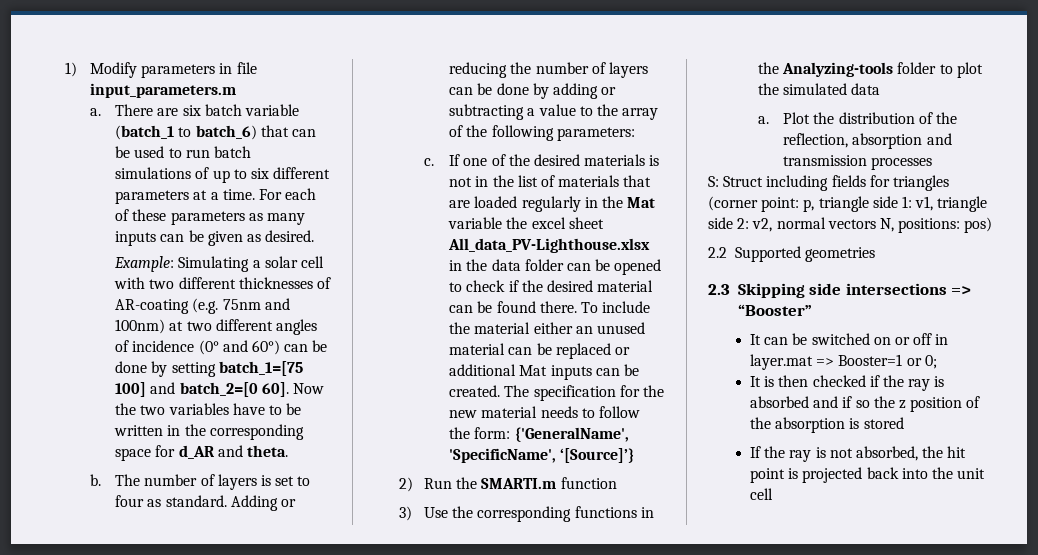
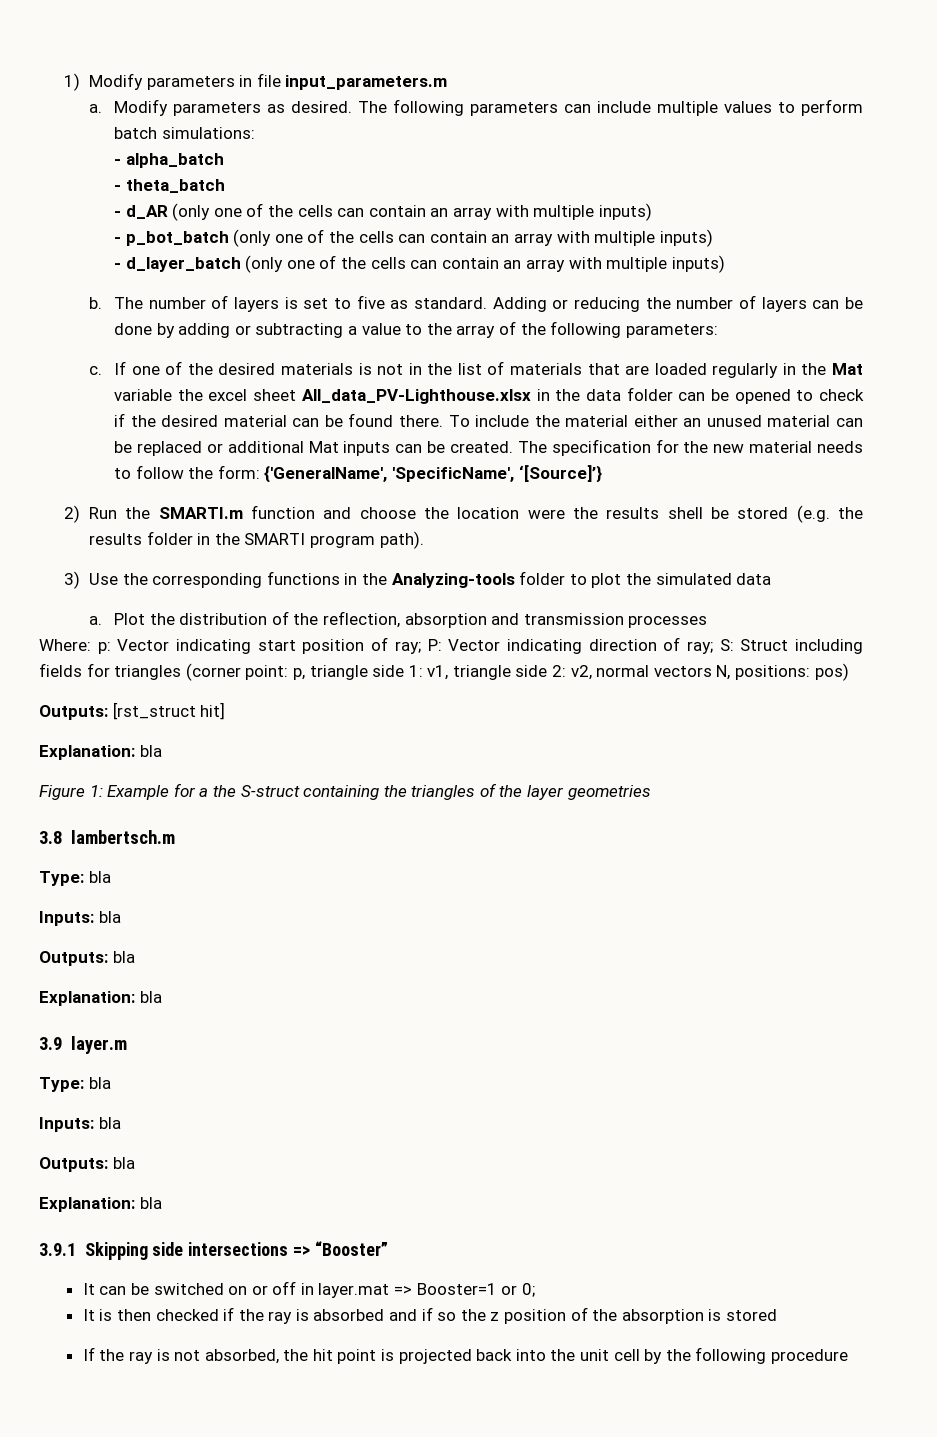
- There are six batch variable (batch_1 to batch_6) that can be used to run batch simulations of up to six different parameters at a time. For each of these parameters as many inputs can be given as desired.
- Example: Simulating a solar cell with two different thicknesses of AR-coating (e.g. 75nm and 100nm) at two different angles of incidence (0° and 60°) can be done by setting batch_1=[75 100] and batch_2=[0 60]. Now the two variables have to be written in the corresponding space for d_AR and theta.
+ Modify parameters as desired. The following parameters can include multiple values to perform batch simulations:
+ - alpha_batch
+ - theta_batch
+ - d_AR (only one of the cells can contain an array with multiple inputs)
+ - p_bot_batch (only one of the cells can contain an array with multiple inputs)
+ - d_layer_batch (only one of the cells can contain an array with multiple inputs)
- The number of layers is set to four as standard.
+ The number of layers is set to five as standard.
- 2) Run the SMARTI.m function
+ 2) Run the SMARTI.m function and choose the location were the results shell be stored (e.g. the results folder in the SMARTI program path).
- S: Struct including fields for triangles (corner point: p, triangle side 1: v1, triangle side 2: v2, normal vectors N, positions: pos)
+ Where: p: Vector indicating start position of ray; P: Vector indicating direction of ray; S: Struct including fields for triangles (corner point: p, triangle side 1: v1, triangle side 2: v2, normal vectors N, positions: pos)
- 2.2 Supported geometries
- 2.3 Skipping side intersections => “Booster”
+ Outputs: [rst_struct hit]
+ Explanation: bla
+ Figure 1: Example for a the S-struct containing the triangles of the layer geometries
+ 3.8 lambertsch.m
+ Type: bla
+ Inputs: bla
+ Outputs: bla
+ Explanation: bla
+ 3.9 layer.m
+ Type: bla
+ Inputs: bla
+ Outputs: bla
+ Explanation: bla
+ 3.9.1 Skipping side intersections => “Booster”
- If the ray is not absorbed, the hit point is projected back into the unit cell
+ If the ray is not absorbed, the hit point is projected back into the unit cell by the following procedure

